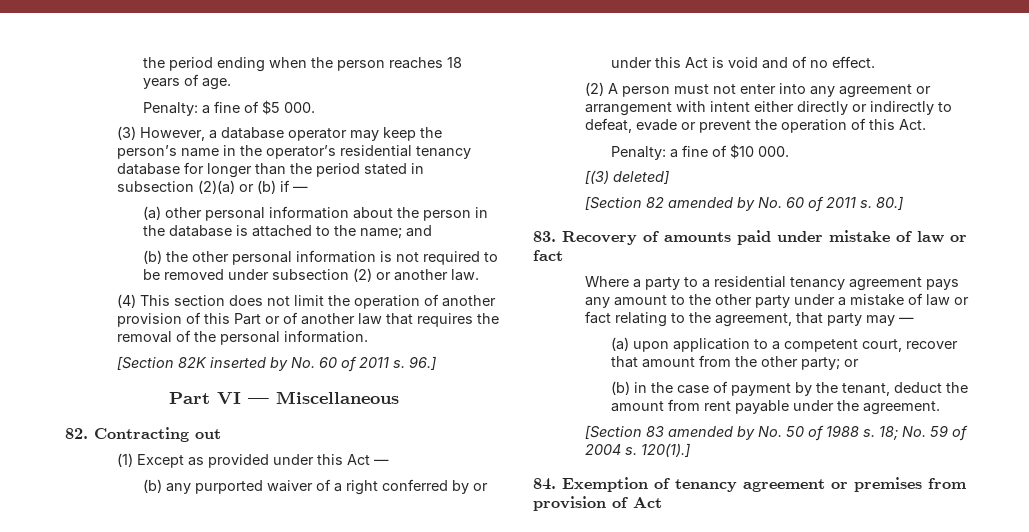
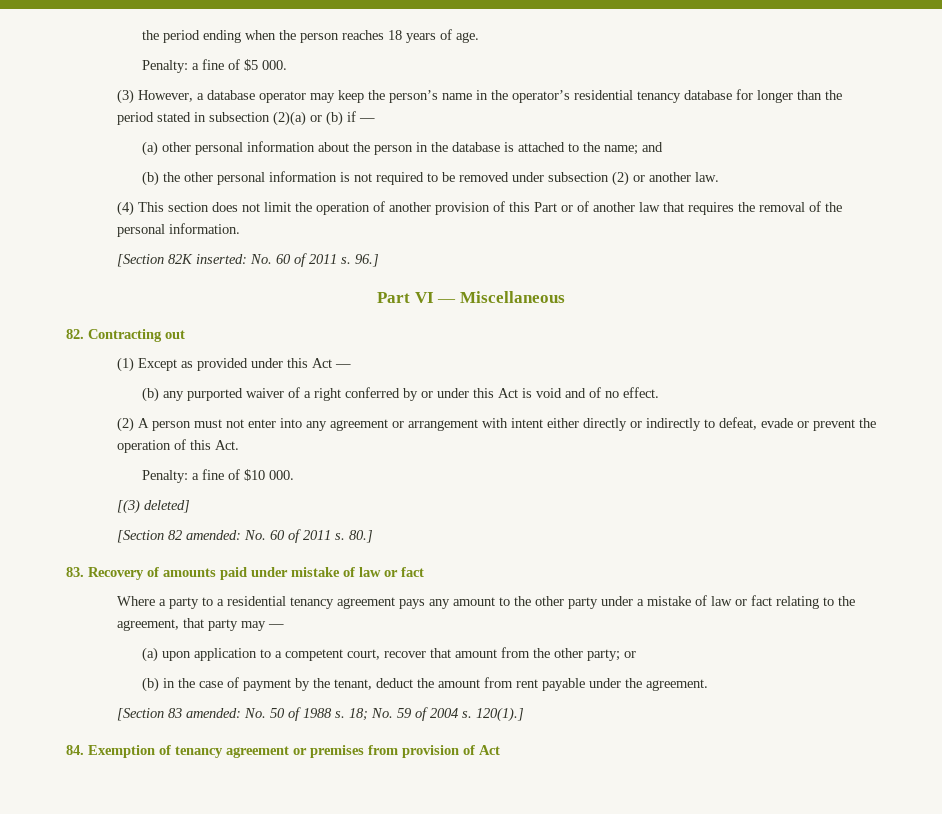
- [Section 82K inserted by No. 60 of 2011 s.
+ [Section 82K inserted: No. 60 of 2011 s.
- [Section 82 amended by No. 60 of 2011 s.
+ [Section 82 amended: No. 60 of 2011 s.
- [Section 83 amended by No. 50 of 1988 s.
+ [Section 83 amended: No. 50 of 1988 s.

